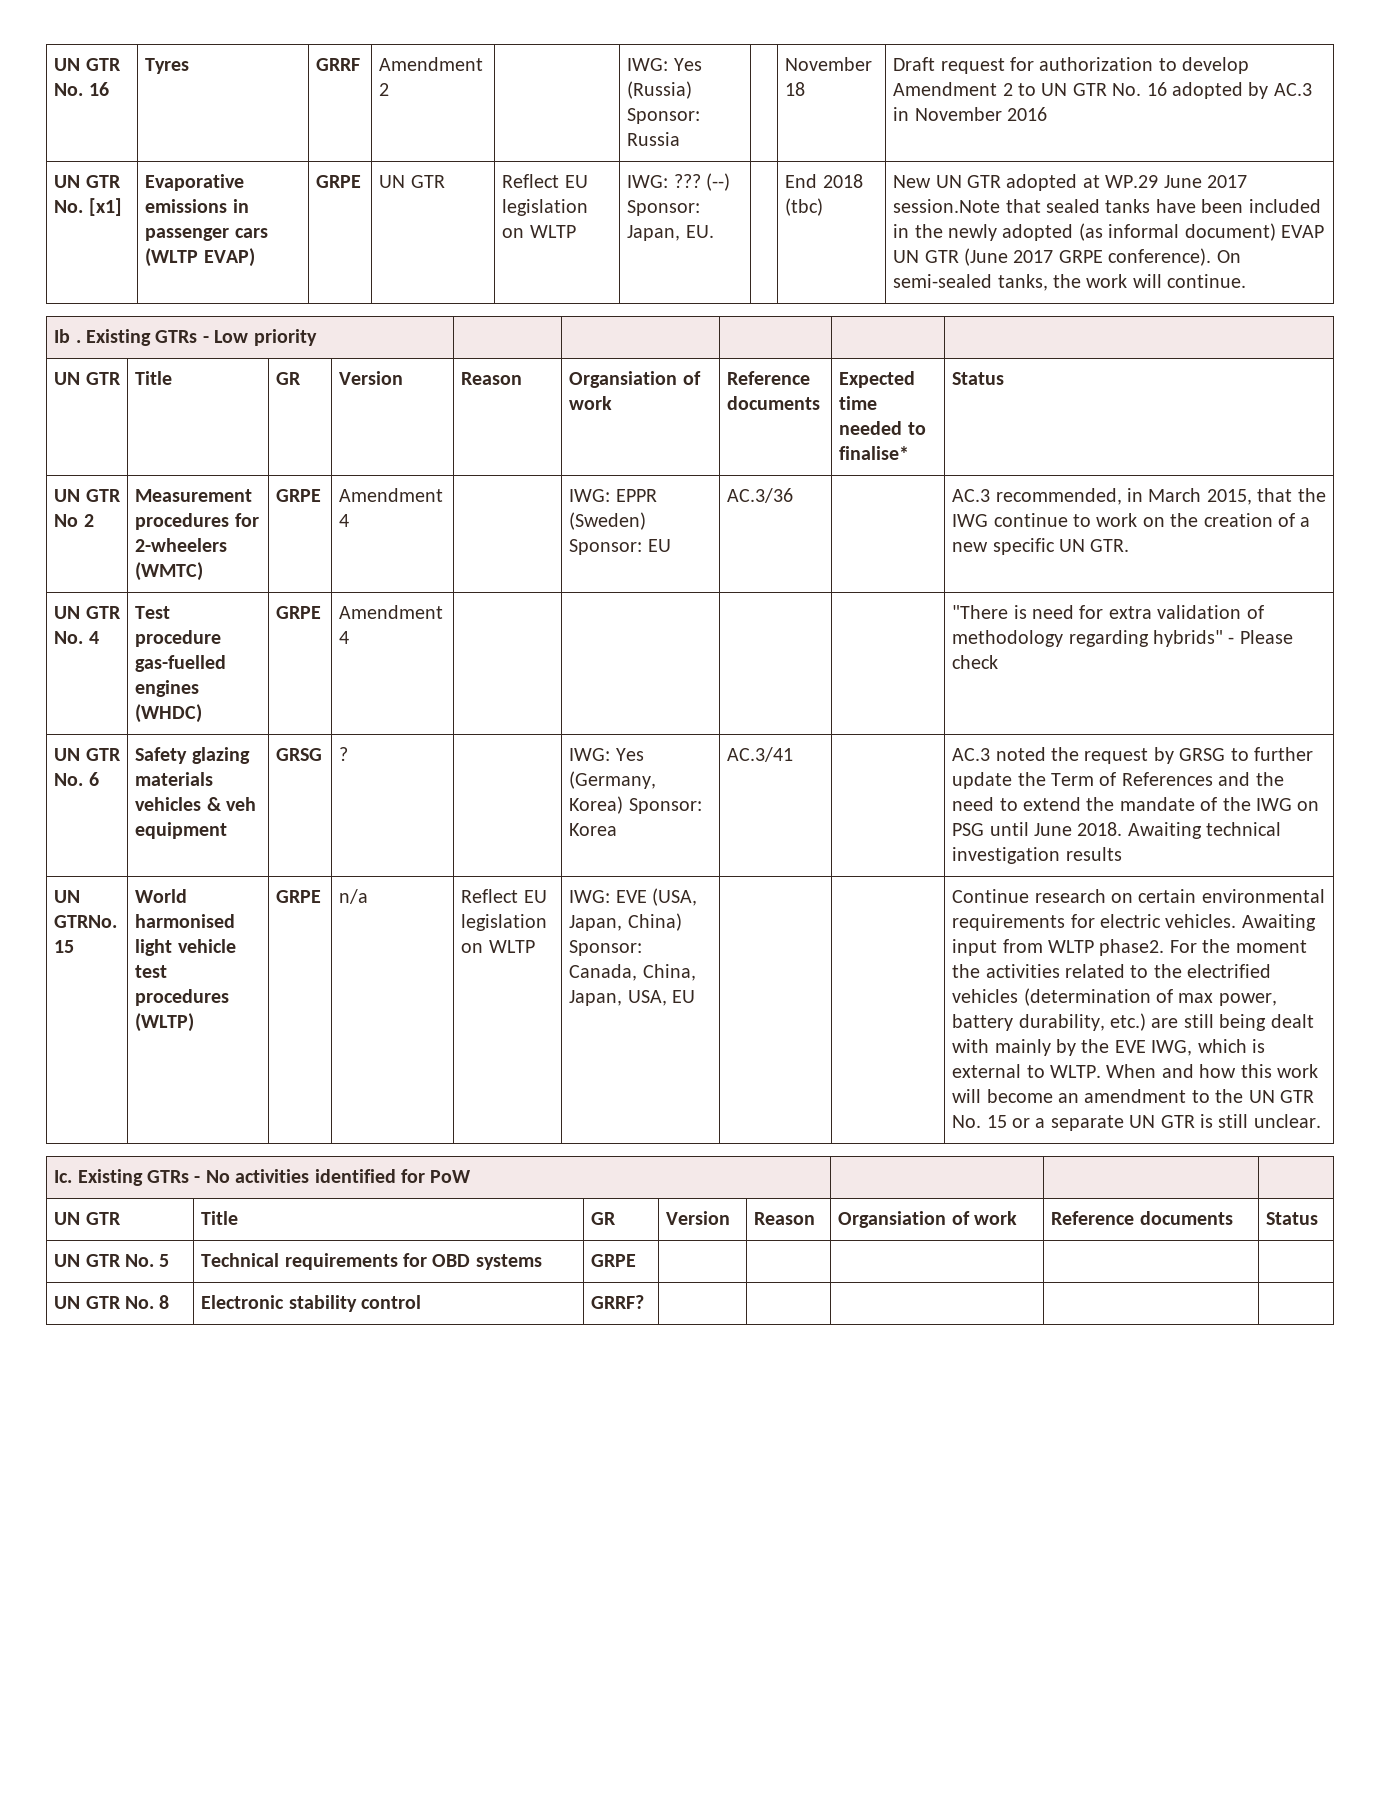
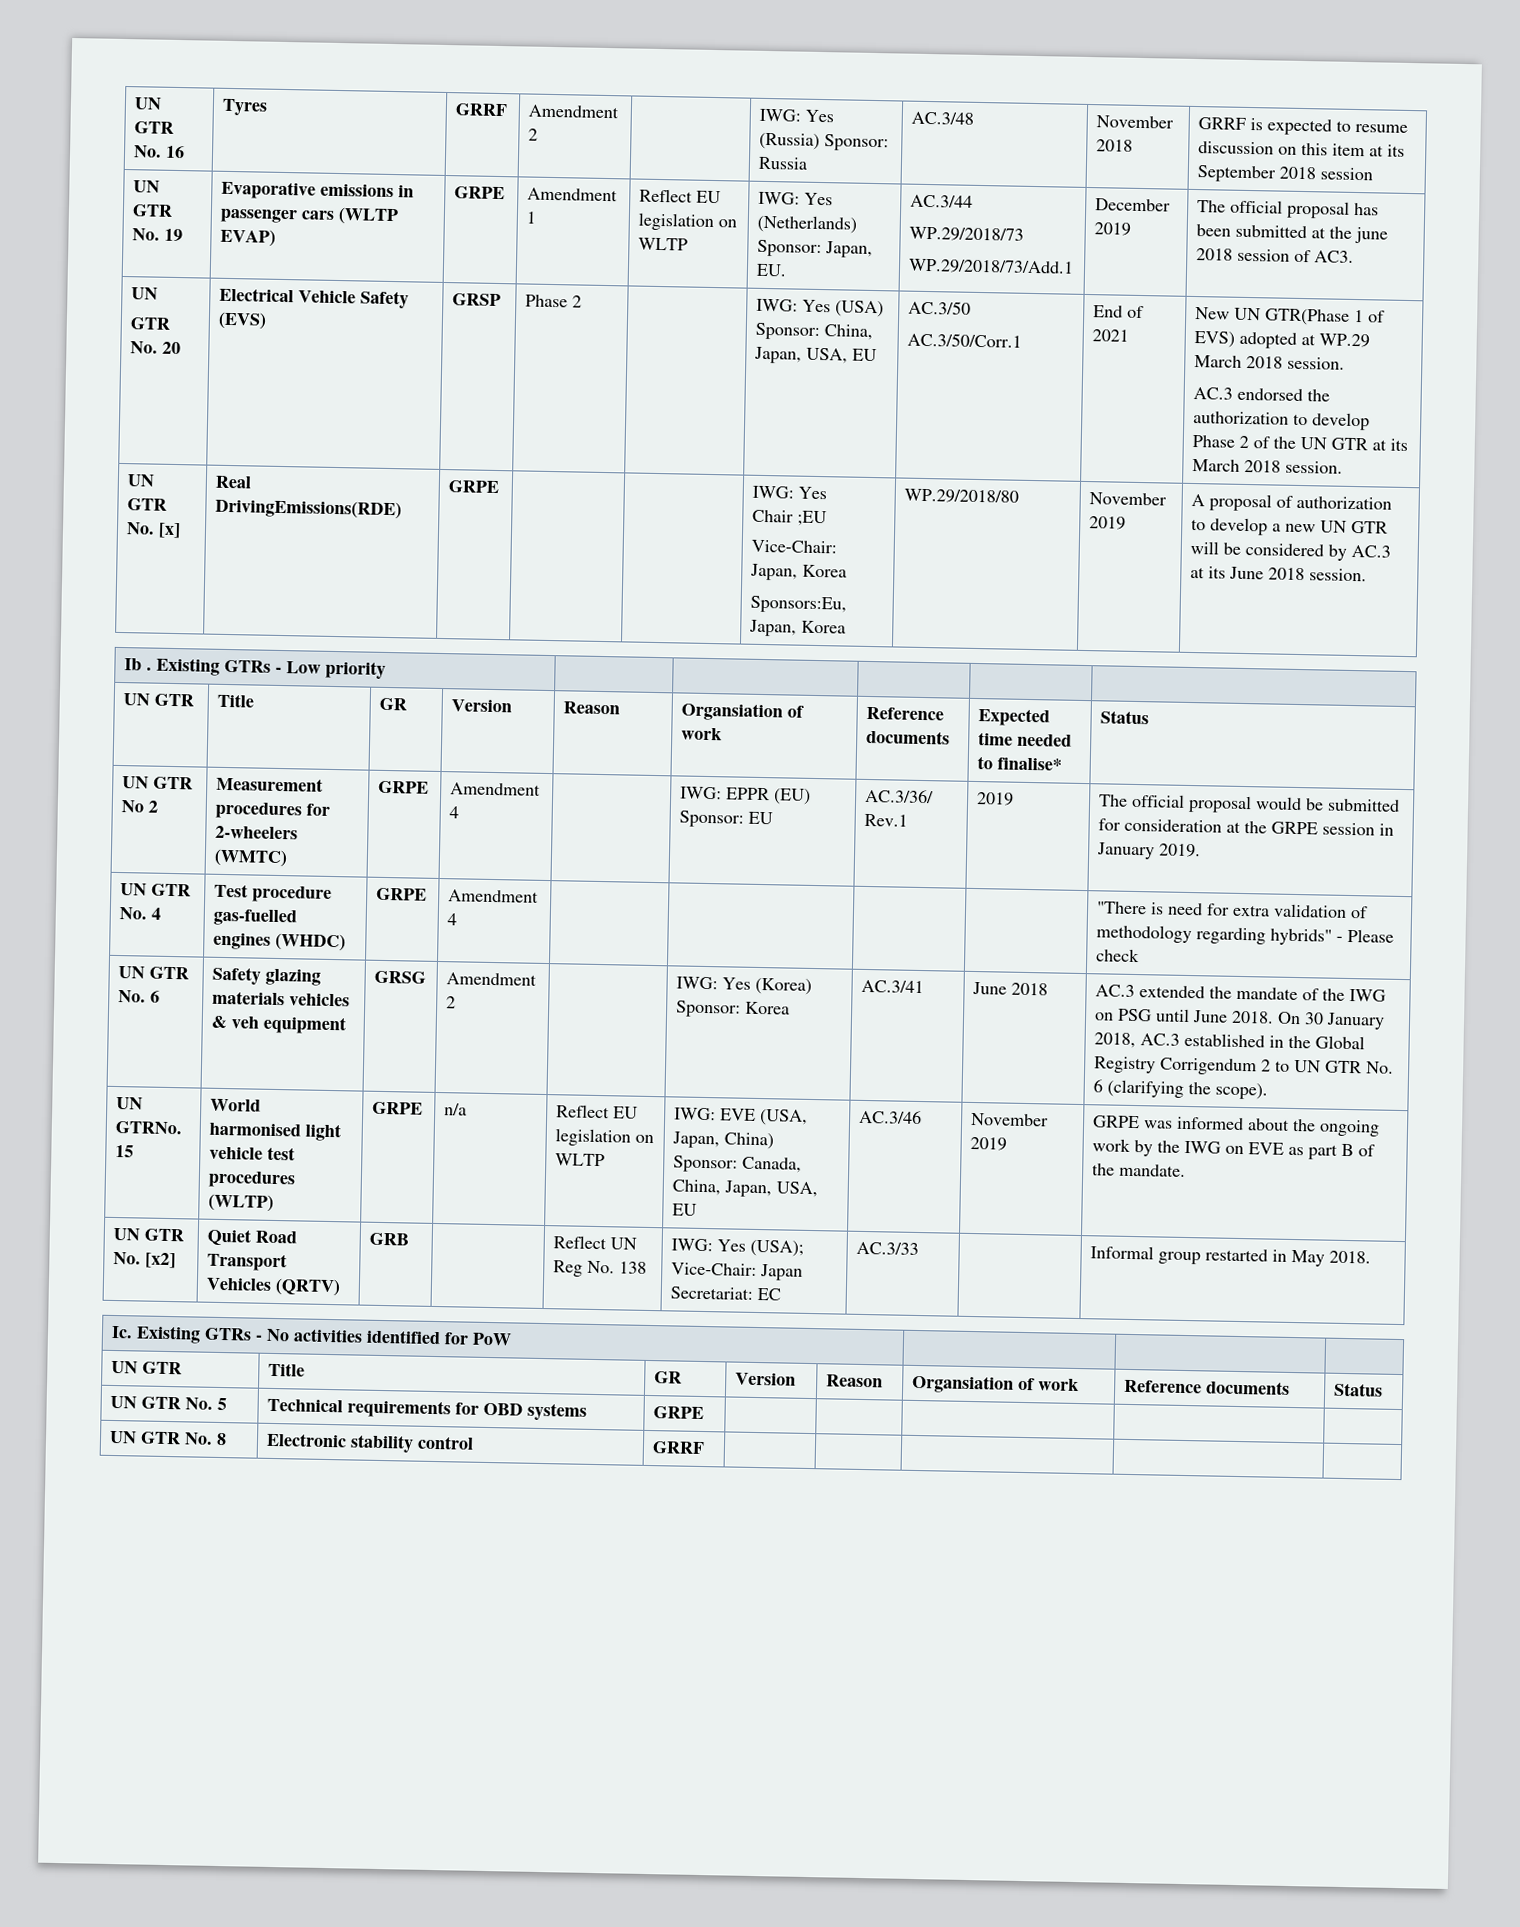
- UN GTR No. 16 | Tyres | GRRF | Amendment 2 | | IWG: Yes (Russia) Sponsor: Russia | | November 18 | Draft request for authorization to develop Amendment 2 to UN GTR No. 16 adopted by AC.3 in November 2016
- UN GTR No. [x1]
+ UN GTR No. 16 | Tyres | GRRF | Amendment 2 | | IWG: Yes (Russia) Sponsor: Russia | AC.3/48 | November 2018 | GRRF is expected to resume discussion on this item at its September 2018 session
+ UN GTR No. 19
- UN GTR | Reflect EU legislation on WLTP | IWG: ??? (--) Sponsor: Japan, EU.
+ Amendment 1 | Reflect EU legislation on WLTP | IWG: Yes (Netherlands) Sponsor: Japan, EU.
+ AC.3/44
+ WP.29/2018/73
+ WP.29/2018/73/Add.1 | December 2019 | The official proposal has been submitted at the june 2018 session of AC3.
+ UN
+ GTR No. 20 | Electrical Vehicle Safety (EVS) | GRSP | Phase 2 | | IWG: Yes (USA) Sponsor: China, Japan, USA, EU | AC.3/50
+ AC.3/50/Corr.1
- End 2018 (tbc)
+ End of 2021
- New UN GTR adopted at WP.29 June 2017 session.Note that sealed tanks have been included in the newly adopted (as informal document) EVAP UN GTR (June 2017 GRPE conference). On semi-sealed tanks, the work will continue.
+ New UN GTR(Phase 1 of EVS) adopted at WP.29 March 2018 session.
+ AC.3 endorsed the authorization to develop Phase 2 of the UN GTR at its March 2018 session.
+ UN GTR No. [x] | Real DrivingEmissions(RDE) | GRPE | | | IWG: Yes
+ Chair ;EU
+ Vice-Chair: Japan, Korea
+ Sponsors:Eu, Japan, Korea | WP.29/2018/80 | November 2019 | A proposal of authorization to develop a new UN GTR will be considered by AC.3 at its June 2018 session.
- UN GTR No 2 | Measurement procedures for 2-wheelers (WMTC) | GRPE | Amendment 4 | | IWG: EPPR (Sweden) Sponsor: EU | AC.3/36 | | AC.3 recommended, in March 2015, that the IWG continue to work on the creation of a new specific UN GTR.
+ UN GTR No 2 | Measurement procedures for 2-wheelers (WMTC) | GRPE | Amendment 4 | | IWG: EPPR (EU) Sponsor: EU | AC.3/36/ Rev.1 | 2019 | The official proposal would be submitted for consideration at the GRPE session in January 2019.
- ? | | IWG: Yes (Germany, Korea) Sponsor: Korea
+ Amendment 2 | | IWG: Yes (Korea) Sponsor: Korea
- AC.3 noted the request by GRSG to further update the Term of References and the need to extend the mandate of the IWG on PSG until June 2018.
+ June 2018 | AC.3 extended the mandate of the IWG on PSG until June 2018.
- Awaiting technical investigation results
+ On 30 January 2018, AC.3 established in the Global Registry Corrigendum 2 to UN GTR No. 6 (clarifying the scope).
- Continue research on certain environmental requirements for electric vehicles. Awaiting input from WLTP phase2. For the moment the activities related to the electrified vehicles (determination of max power, battery durability, etc.) are still being dealt with mainly by the EVE IWG, which is external to WLTP. When and how this work will become an amendment to the UN GTR No. 15 or a separate UN GTR is still unclear.
+ AC.3/46 | November 2019 | GRPE was informed about the ongoing work by the IWG on EVE as part B of the mandate.
+ UN GTR No. [x2] | Quiet Road Transport Vehicles (QRTV) | GRB | | Reflect UN Reg No. 138 | IWG: Yes (USA); Vice-Chair: Japan Secretariat: EC | AC.3/33 | | Informal group restarted in May 2018.
- UN GTR No. 8 | Electronic stability control | GRRF? | | | | |
+ UN GTR No. 8 | Electronic stability control | GRRF | | | | |

